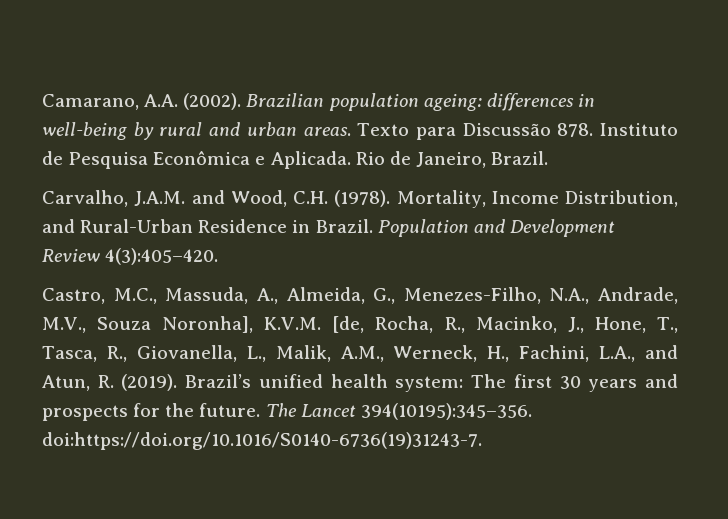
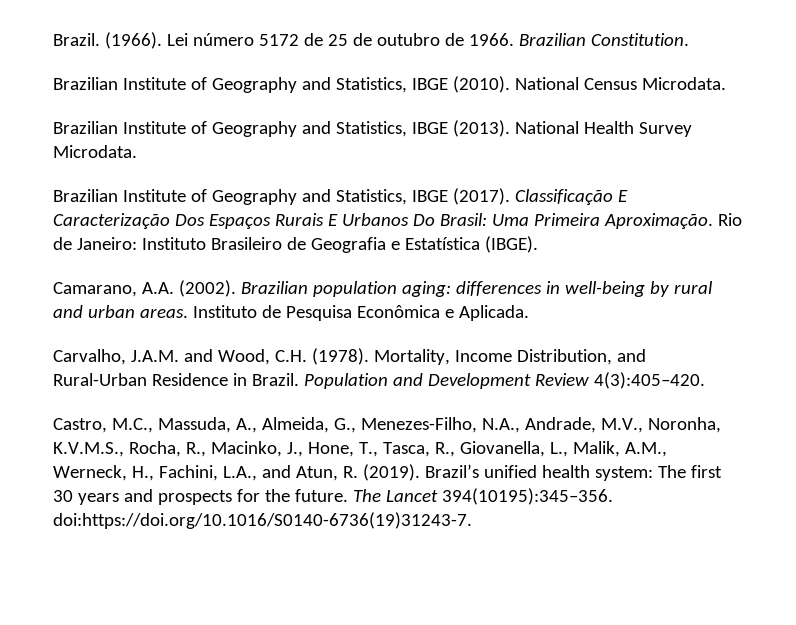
+ Brazil. (1966). Lei número 5172 de 25 de outubro de 1966. Brazilian Constitution.
+ Brazilian Institute of Geography and Statistics, IBGE (2010). National Census Microdata.
+ Brazilian Institute of Geography and Statistics, IBGE (2013). National Health Survey Microdata.
+ Brazilian Institute of Geography and Statistics, IBGE (2017). Classificação E Caracterização Dos Espaços Rurais E Urbanos Do Brasil: Uma Primeira Aproximação. Rio de Janeiro: Instituto Brasileiro de Geografia e Estatística (IBGE).
- Brazilian population ageing: differences in well-being by rural and urban areas.
+ Brazilian population aging: differences in well-being by rural and urban areas.
- Texto para Discussão 878. Instituto de Pesquisa Econômica e Aplicada. Rio de Janeiro, Brazil.
+ Instituto de Pesquisa Econômica e Aplicada.
- Castro, M.C., Massuda, A., Almeida, G., Menezes-Filho, N.A., Andrade, M.V., Souza Noronha], K.V.M. [de, Rocha, R., Macinko, J., Hone, T., Tasca, R., Giovanella, L., Malik, A.M., Werneck, H., Fachini, L.A., and Atun, R. (2019).
+ Castro, M.C., Massuda, A., Almeida, G., Menezes-Filho, N.A., Andrade, M.V., Noronha, K.V.M.S., Rocha, R., Macinko, J., Hone, T., Tasca, R., Giovanella, L., Malik, A.M., Werneck, H., Fachini, L.A., and Atun, R. (2019).

